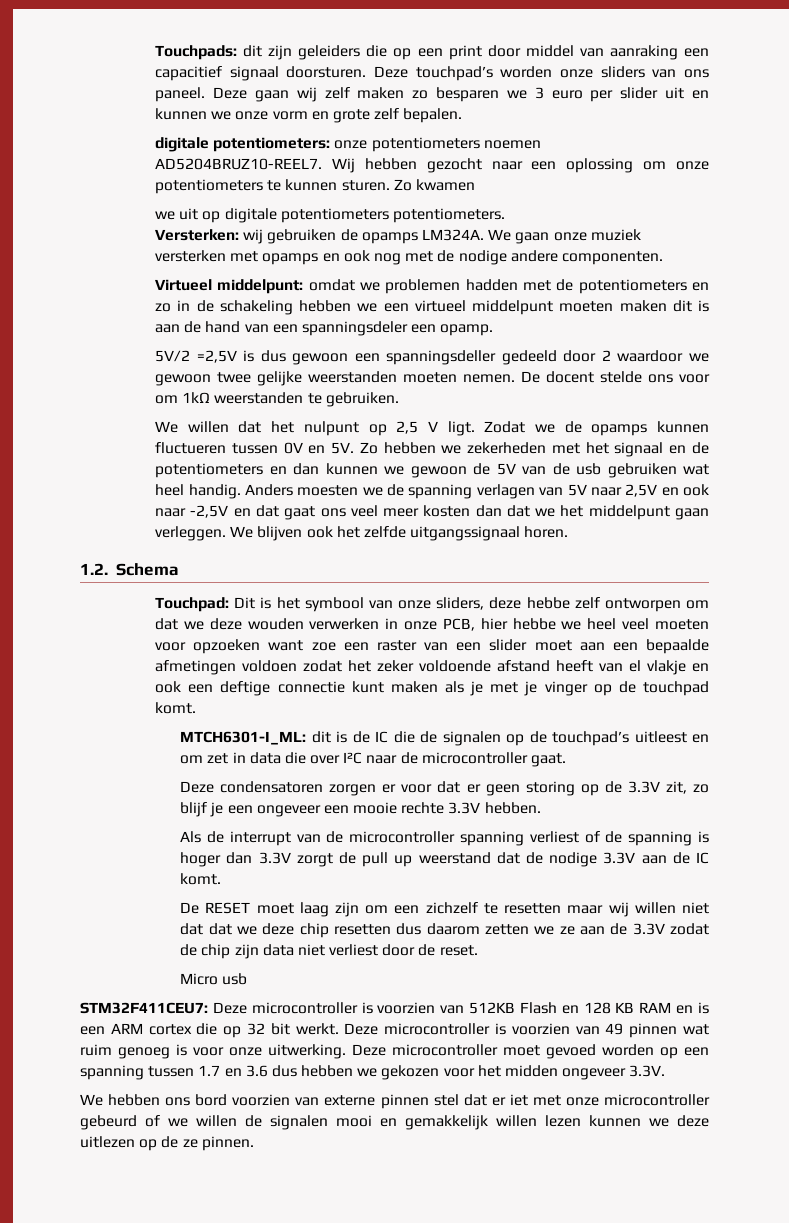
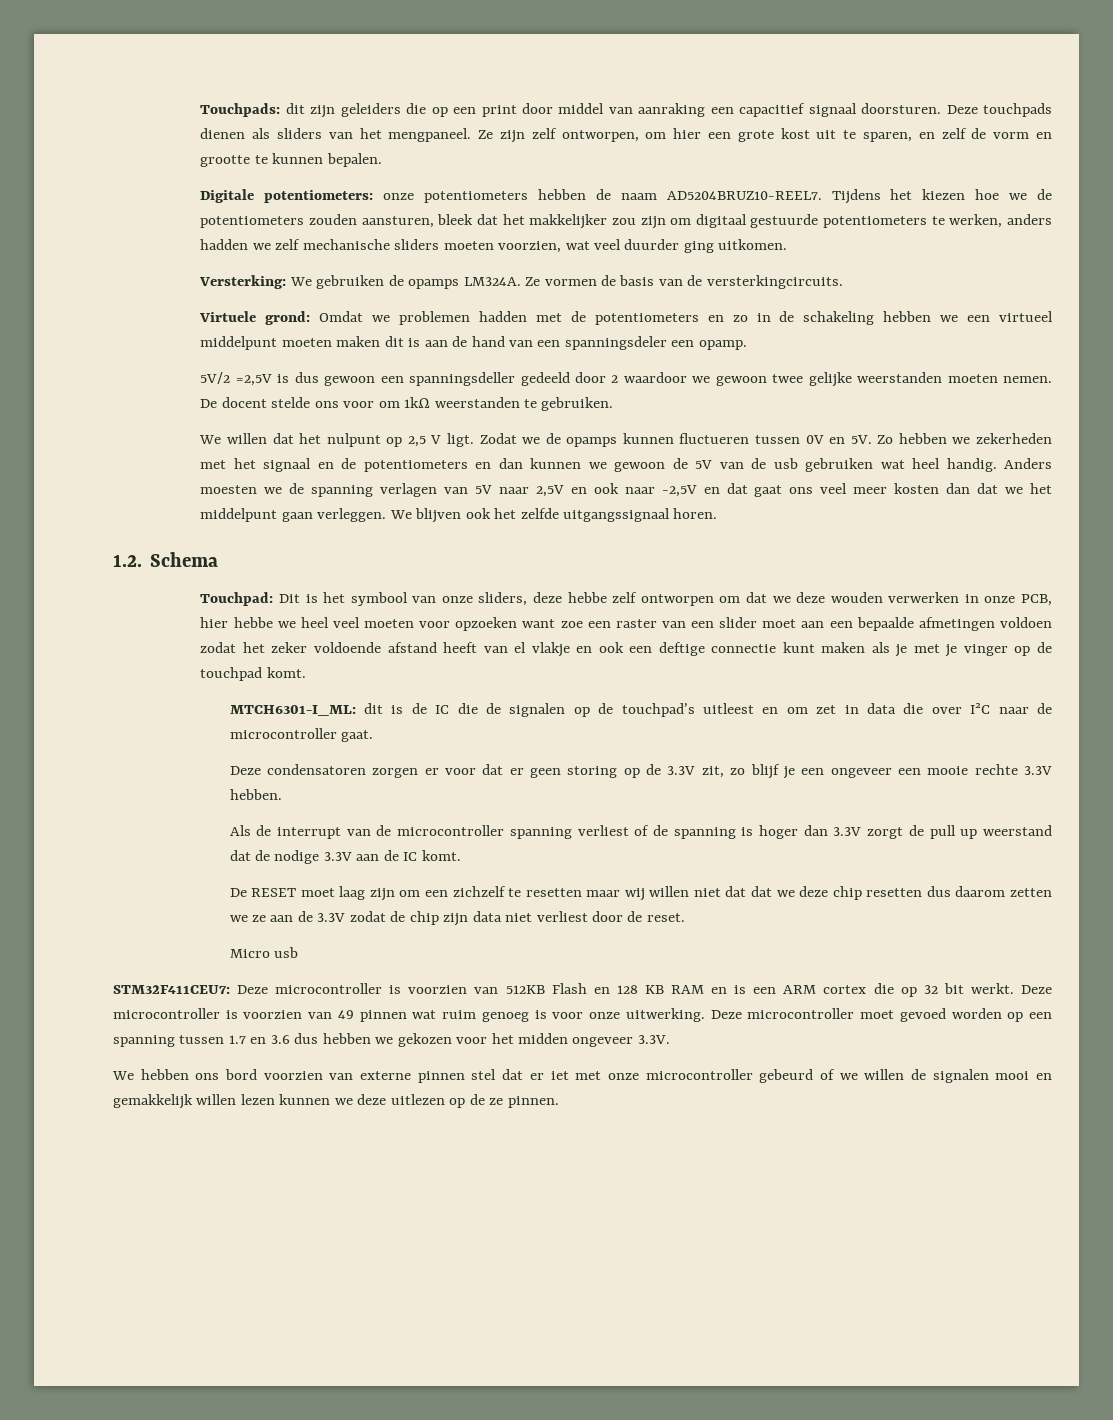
- Deze touchpad’s worden onze sliders van ons paneel. Deze gaan wij zelf maken zo besparen we 3 euro per slider uit en kunnen we onze vorm en grote zelf bepalen.
+ Deze touchpads dienen als sliders van het mengpaneel. Ze zijn zelf ontworpen, om hier een grote kost uit te sparen, en zelf de vorm en grootte te kunnen bepalen.
- digitale potentiometers: onze potentiometers noemen AD5204BRUZ10-REEL7. Wij hebben gezocht naar een oplossing om onze potentiometers te kunnen sturen. Zo kwamen
- we uit op digitale potentiometers potentiometers.
- Versterken: wij gebruiken de opamps LM324A. We gaan onze muziek versterken met opamps en ook nog met de nodige andere componenten.
- Virtueel middelpunt: omdat we problemen hadden met de potentiometers en zo in de schakeling hebben we een virtueel middelpunt moeten maken dit is aan de hand van een spanningsdeler een opamp.
+ Digitale potentiometers: onze potentiometers hebben de naam AD5204BRUZ10-REEL7. Tijdens het kiezen hoe we de potentiometers zouden aansturen, bleek dat het makkelijker zou zijn om digitaal gestuurde potentiometers te werken, anders hadden we zelf mechanische sliders moeten voorzien, wat veel duurder ging uitkomen.
+ Versterking: We gebruiken de opamps LM324A. Ze vormen de basis van de versterkingcircuits.
+ Virtuele grond: Omdat we problemen hadden met de potentiometers en zo in de schakeling hebben we een virtueel middelpunt moeten maken dit is aan de hand van een spanningsdeler een opamp.

